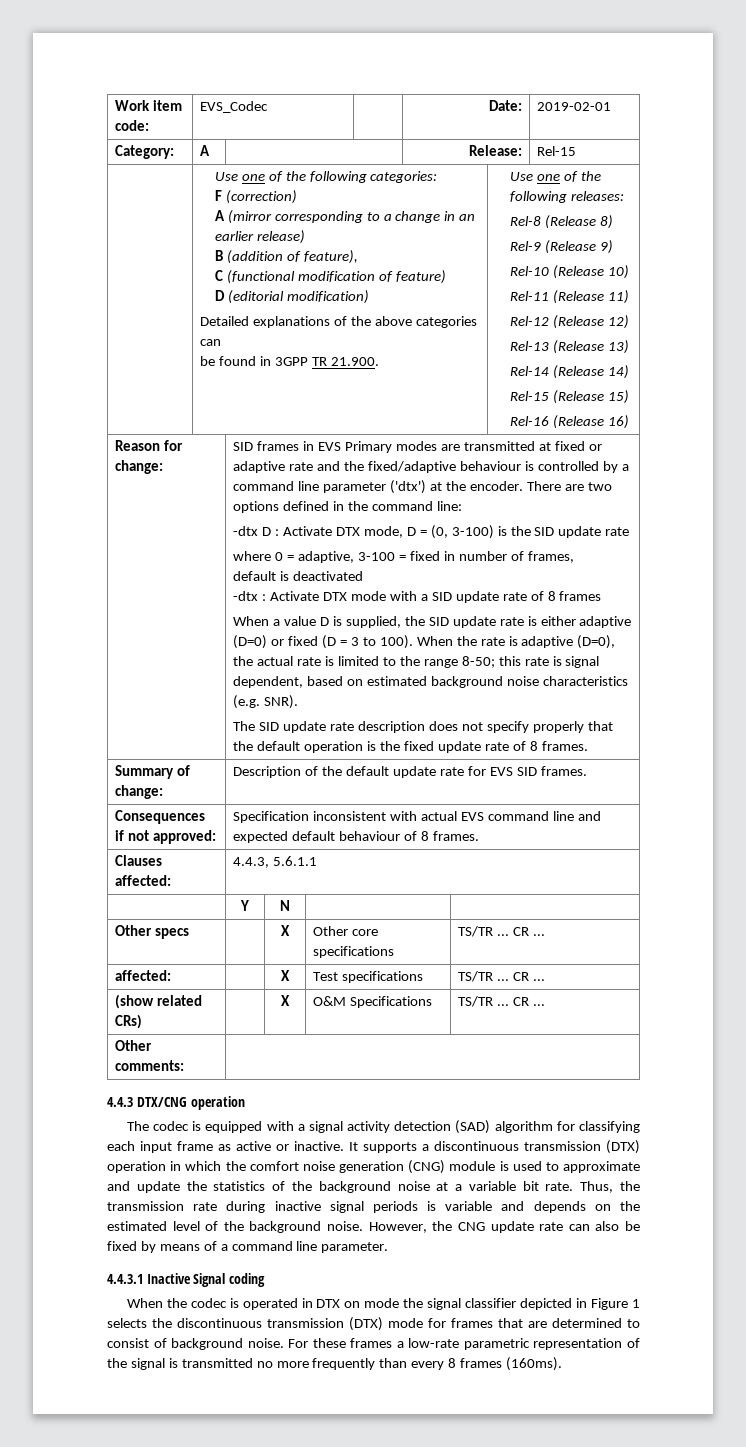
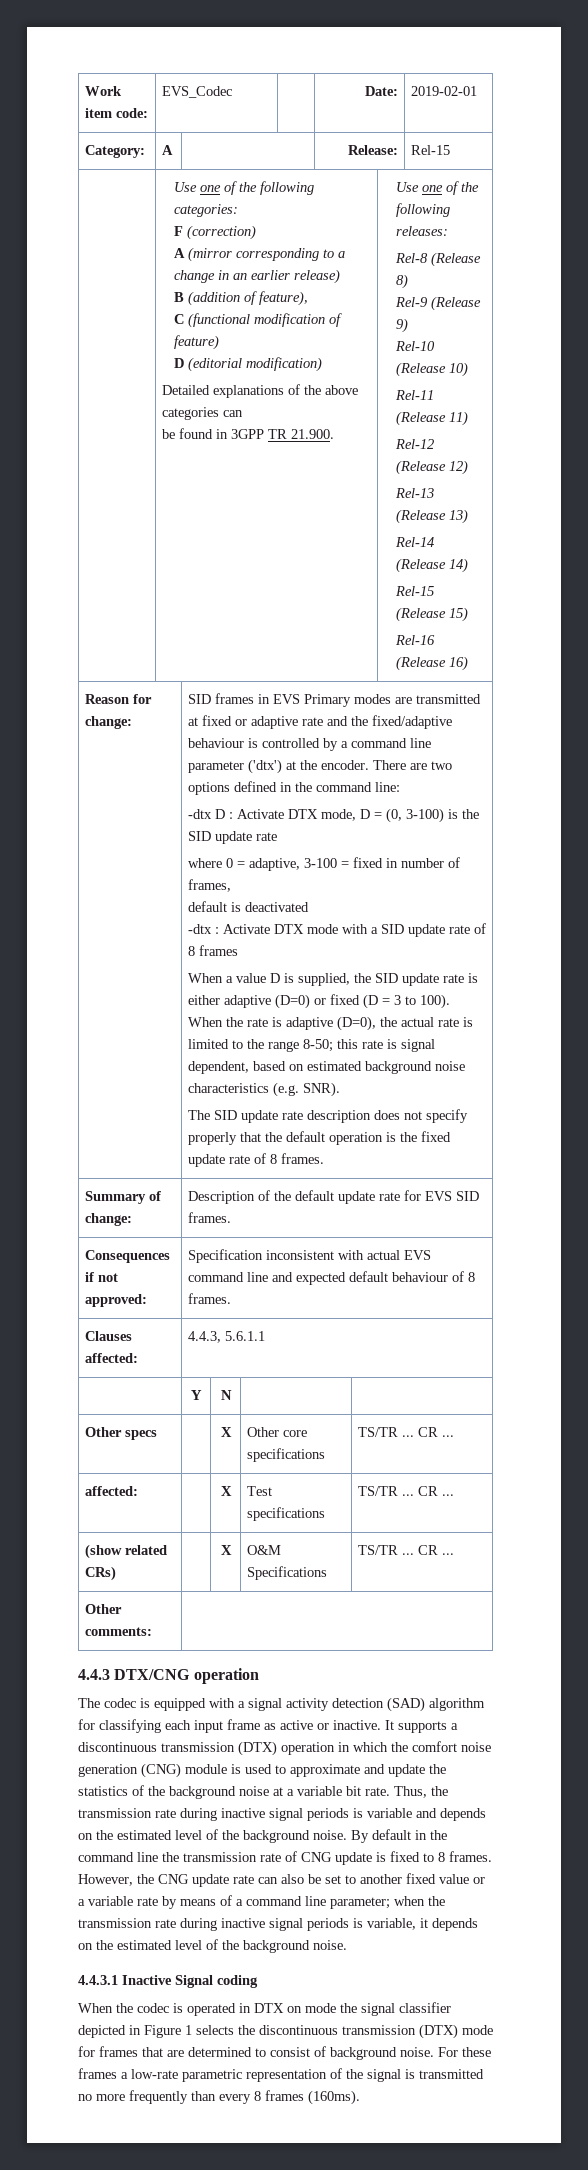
+ By default in the command line the transmission rate of CNG update is fixed to 8 frames.
- However, the CNG update rate can also be fixed by means of a command line parameter.
+ However, the CNG update rate can also be set to another fixed value or a variable rate by means of a command line parameter; when the transmission rate during inactive signal periods is variable, it depends on the estimated level of the background noise.

